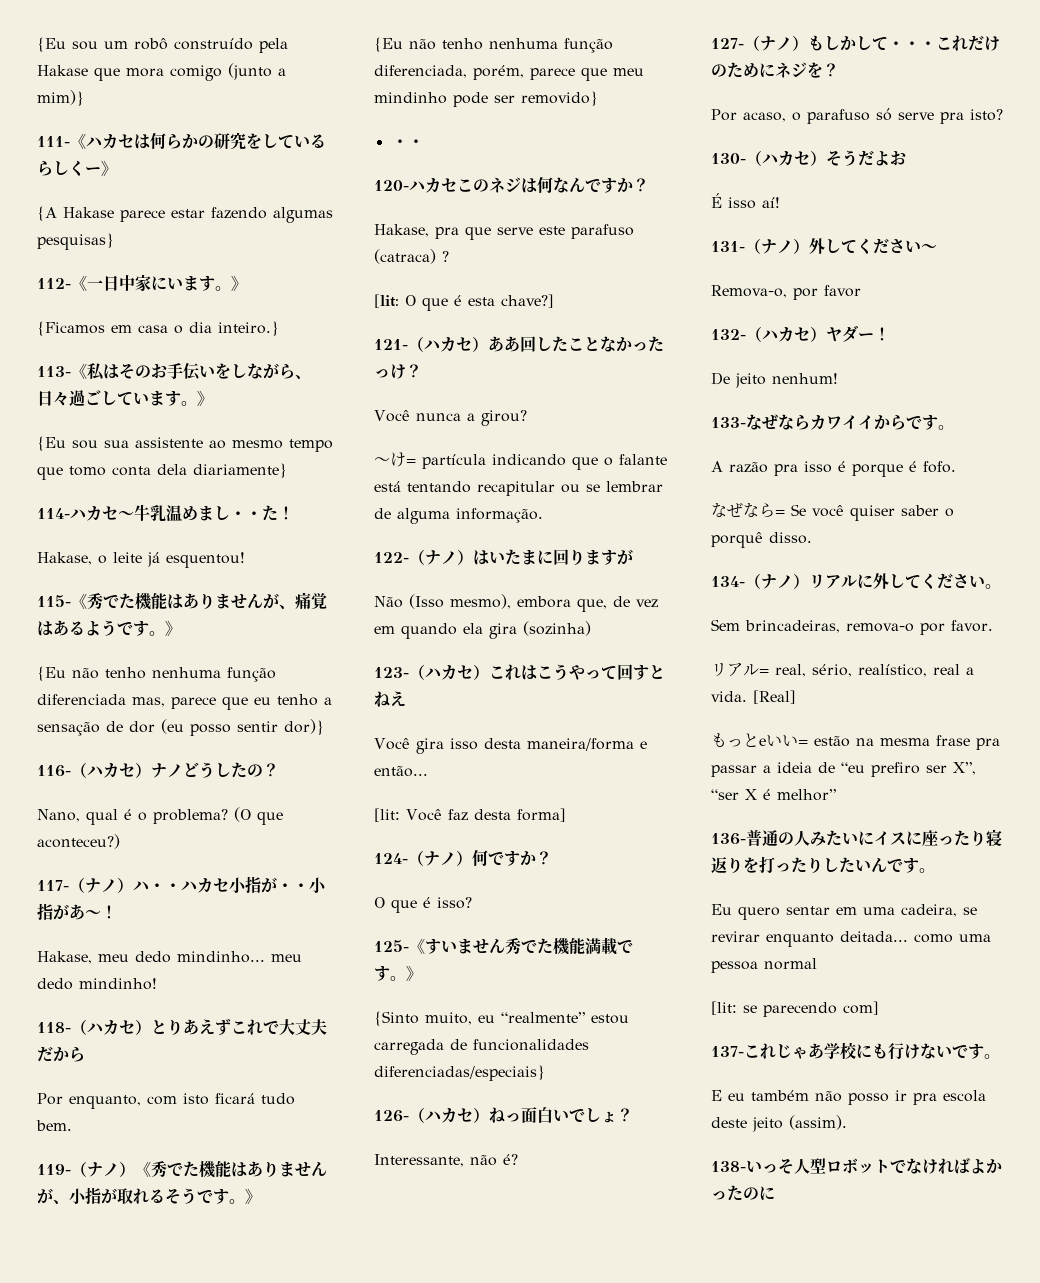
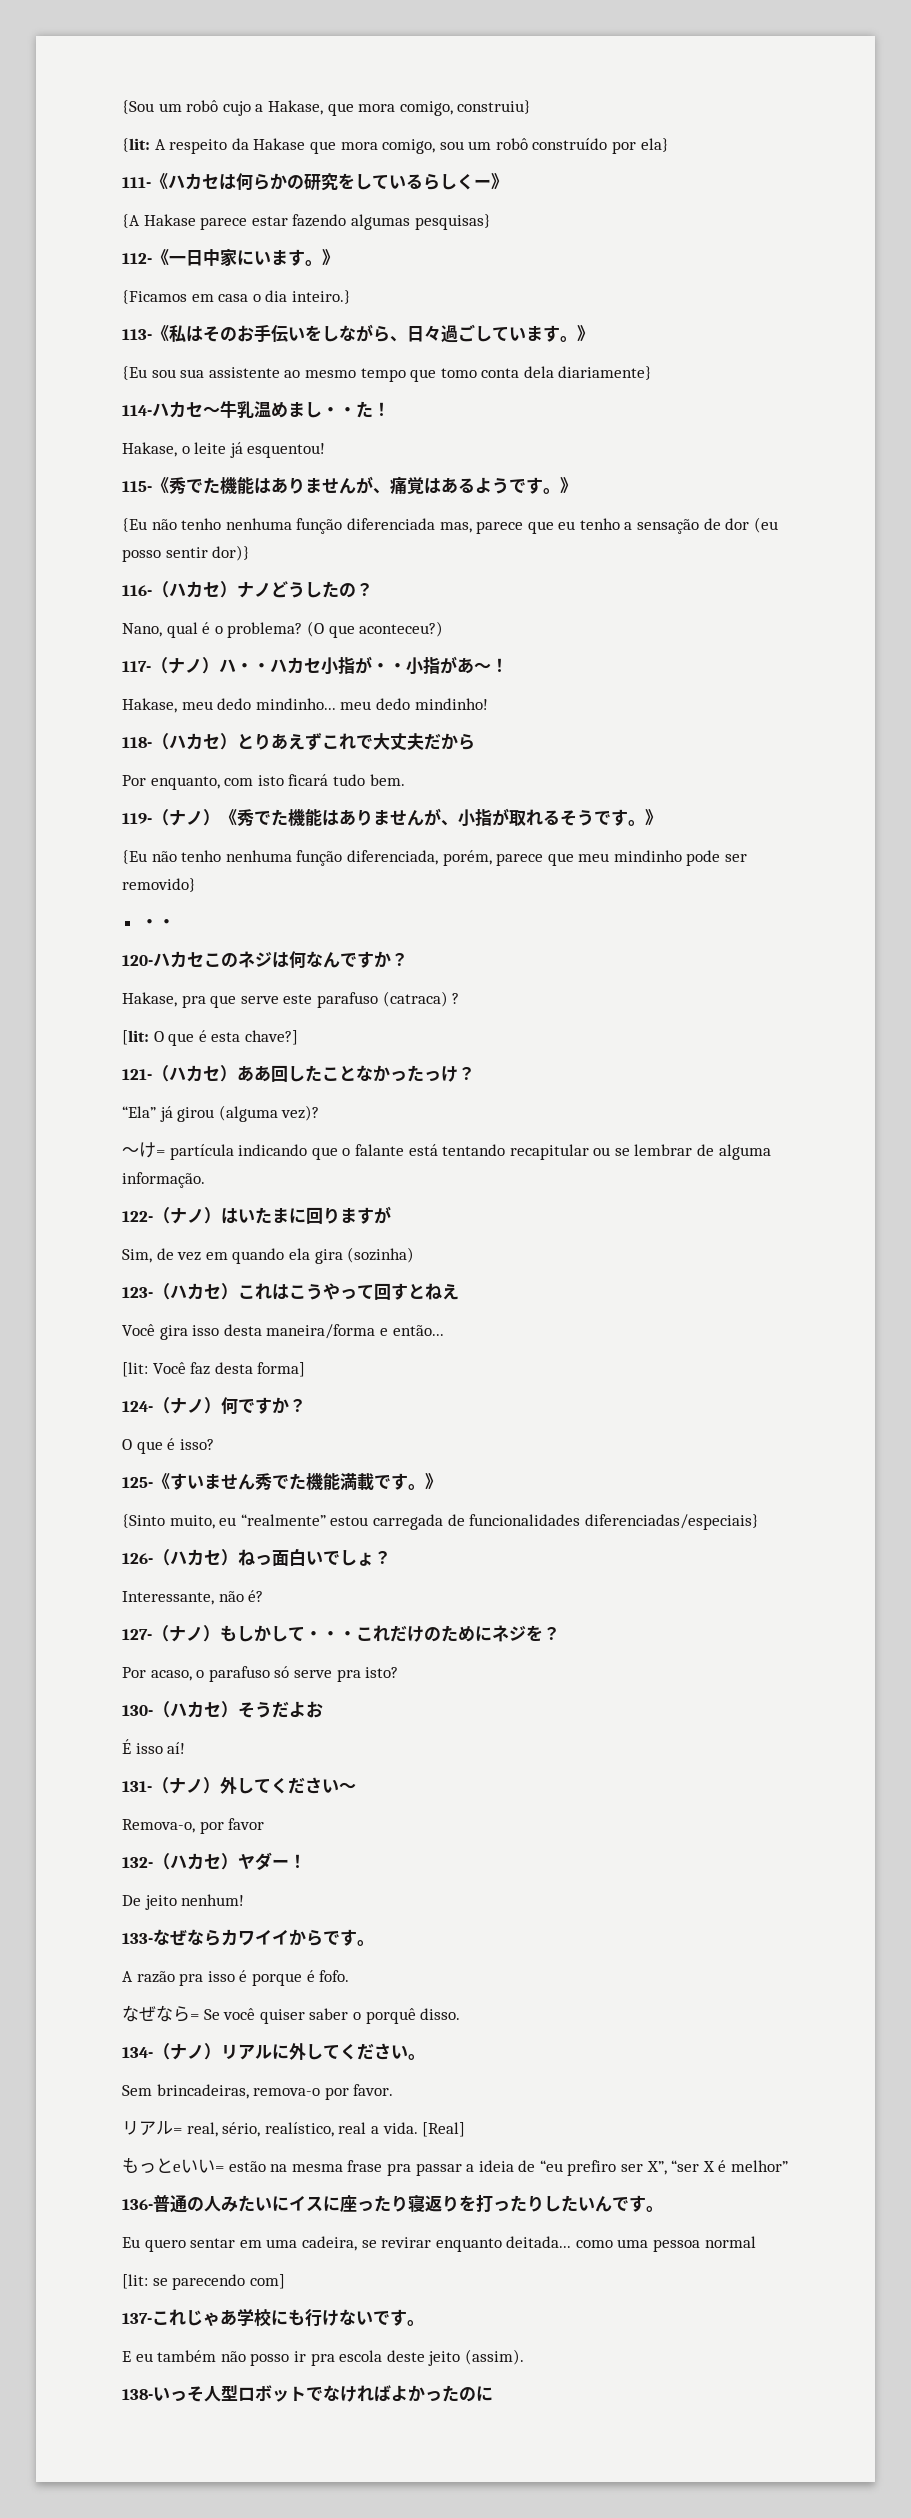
- {Eu sou um robô construído pela Hakase que mora comigo (junto a mim)}
+ {Sou um robô cujo a Hakase, que mora comigo, construiu}
+ {lit: A respeito da Hakase que mora comigo, sou um robô construído por ela}
- Você nunca a girou?
+ “Ela” já girou (alguma vez)?
- Não (Isso mesmo), embora que, de vez em quando ela gira (sozinha)
+ Sim, de vez em quando ela gira (sozinha)

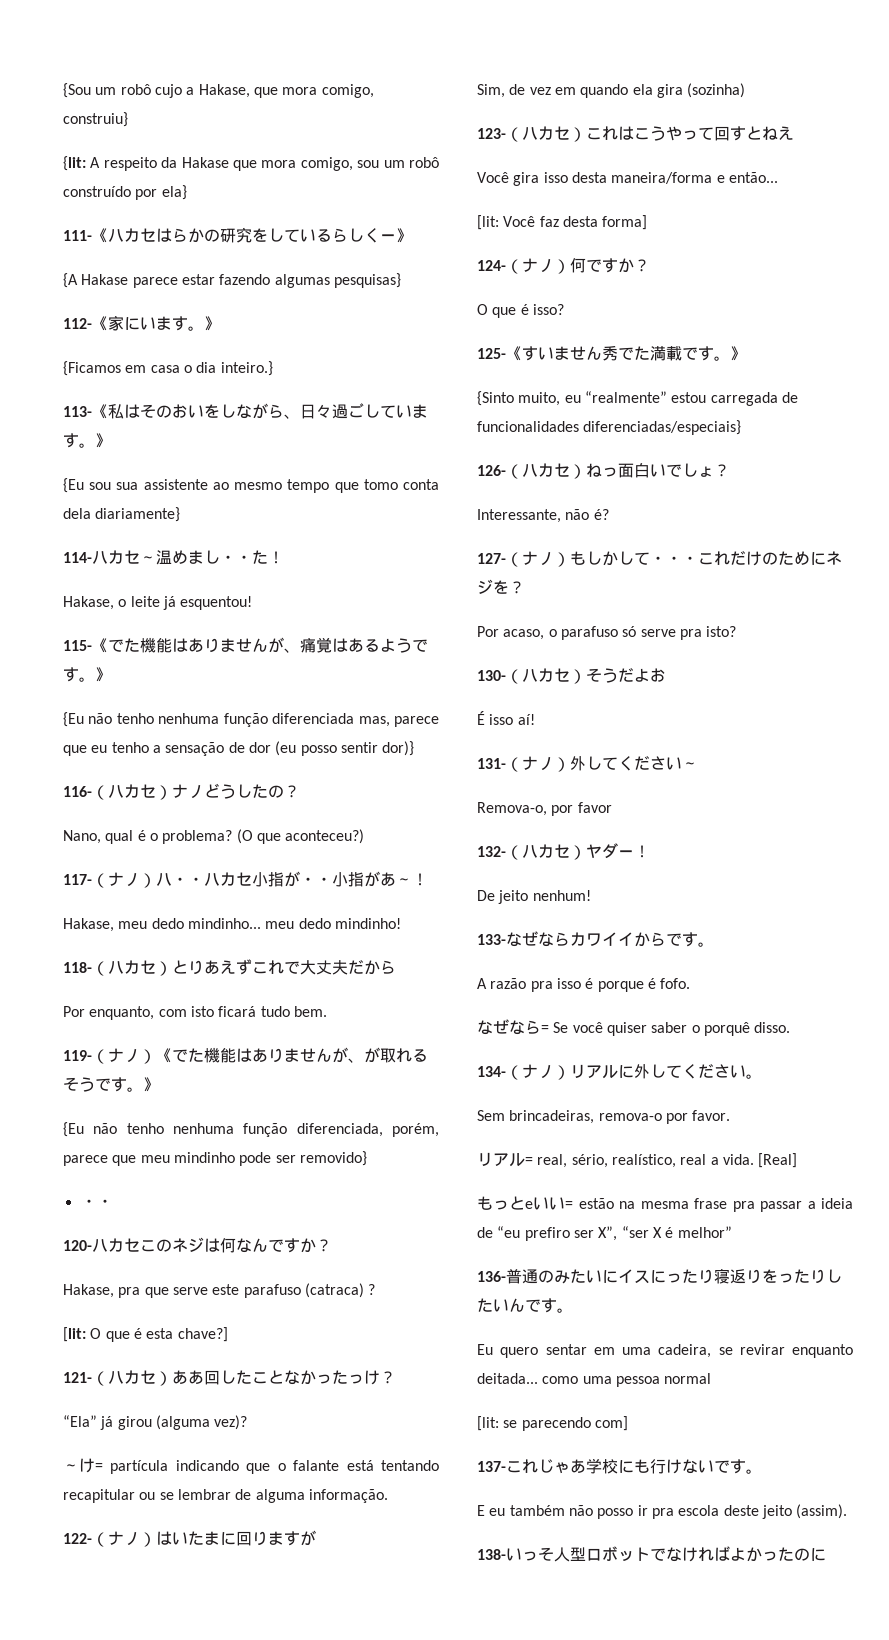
- 111-《ハカセは何らかの研究をしているらしくー》
+ 111-《ハカセはらかの研究をしているらしくー》
- 112-《一日中家にいます。
+ 112-《家にいます。
- 113-《私はそのお手伝いをしながら、日々過ごしています。
+ 113-《私はそのおいをしながら、日々過ごしています。
- 114-ハカセ～牛乳温めまし・・た！
+ 114-ハカセ～温めまし・・た！
- 115-《秀でた機能はありませんが、痛覚はあるようです。
+ 115-《でた機能はありませんが、痛覚はあるようです。
- 119-（ナノ）《秀でた機能はありませんが、小指が取れるそうです。
+ 119-（ナノ）《でた機能はありませんが、が取れるそうです。
- 125-《すいません秀でた機能満載です。
+ 125-《すいません秀でた満載です。
- 136-普通の人みたいにイスに座ったり寝返りを打ったりしたいんです。
+ 136-普通のみたいにイスにったり寝返りをったりしたいんです。

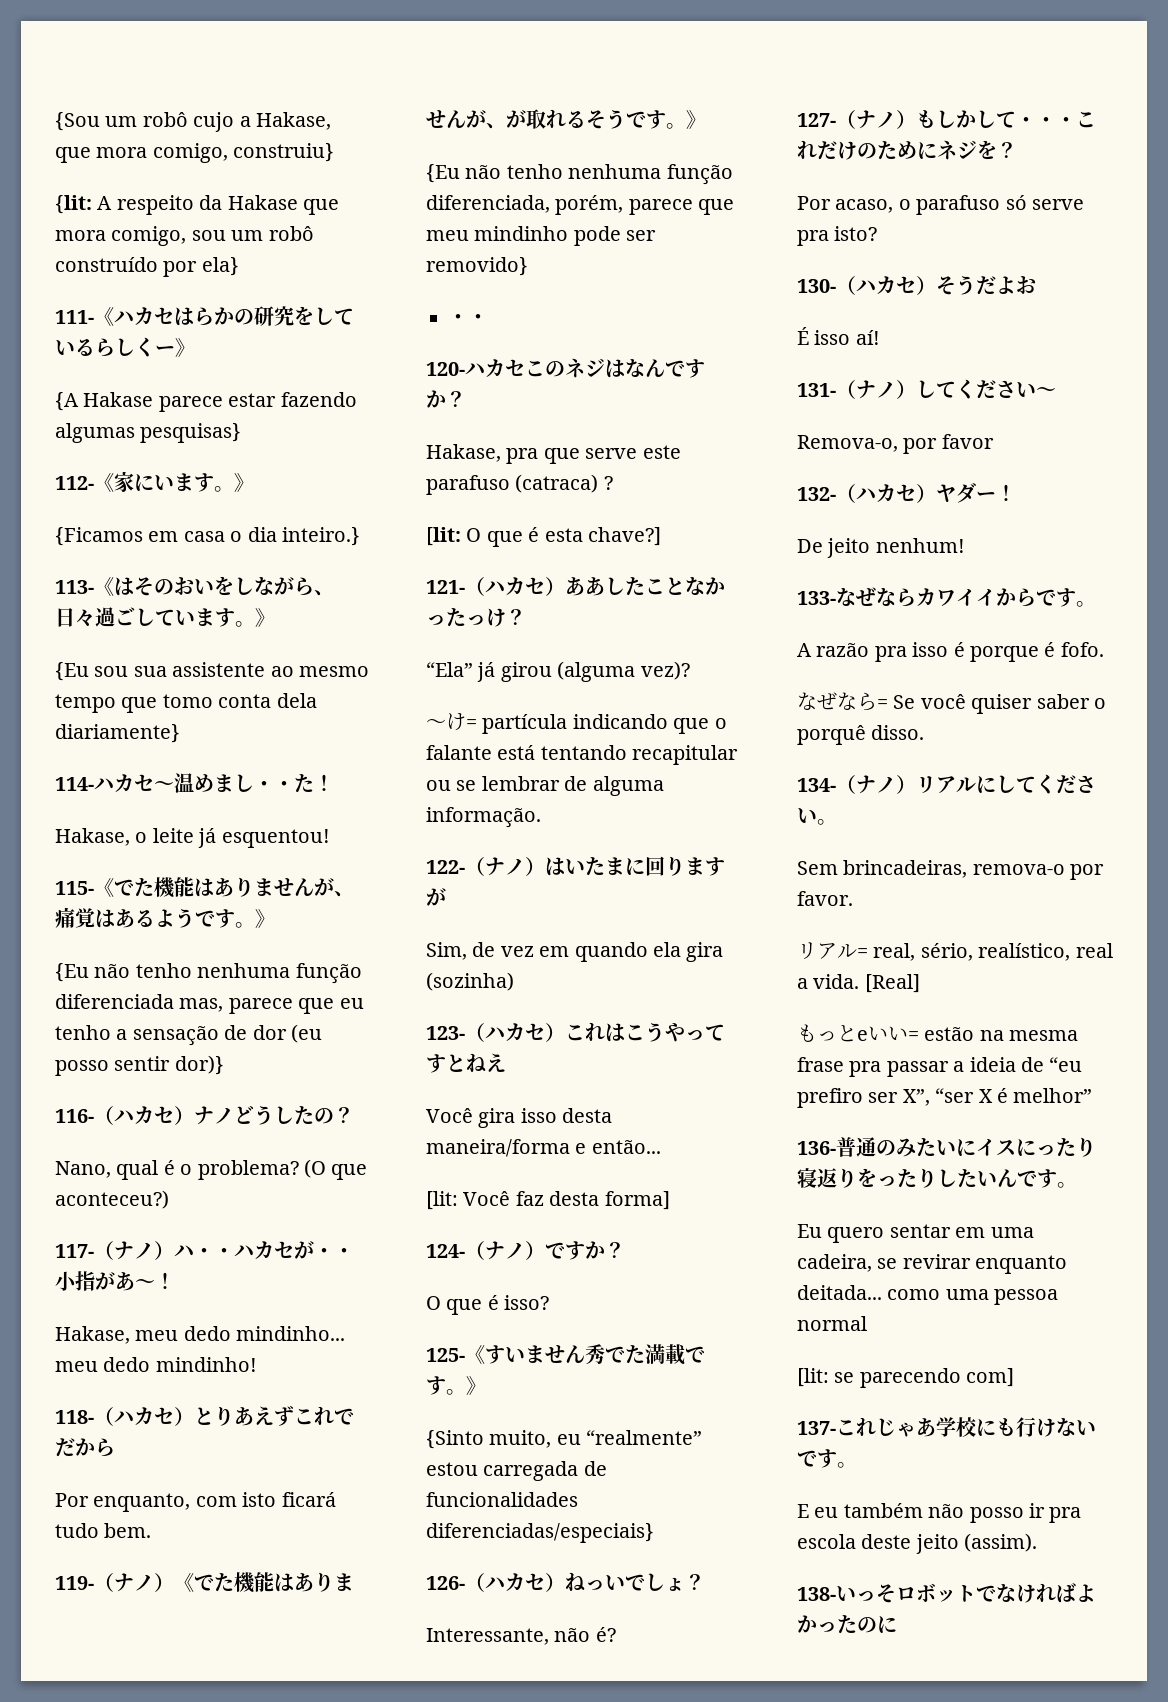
- 113-《私はそのおいをしながら、日々過ごしています。
+ 113-《はそのおいをしながら、日々過ごしています。
- 117-（ナノ）ハ・・ハカセ小指が・・小指があ～！
+ 117-（ナノ）ハ・・ハカセが・・小指があ～！
- 118-（ハカセ）とりあえずこれで大丈夫だから
+ 118-（ハカセ）とりあえずこれでだから
- 120-ハカセこのネジは何なんですか？
+ 120-ハカセこのネジはなんですか？
- 121-（ハカセ）ああ回したことなかったっけ？
+ 121-（ハカセ）ああしたことなかったっけ？
- 123-（ハカセ）これはこうやって回すとねえ
+ 123-（ハカセ）これはこうやってすとねえ
- 124-（ナノ）何ですか？
+ 124-（ナノ）ですか？
- 126-（ハカセ）ねっ面白いでしょ？
+ 126-（ハカセ）ねっいでしょ？
- 131-（ナノ）外してください～
+ 131-（ナノ）してください～
- 134-（ナノ）リアルに外してください。
+ 134-（ナノ）リアルにしてください。
- 138-いっそ人型ロボットでなければよかったのに
+ 138-いっそロボットでなければよかったのに

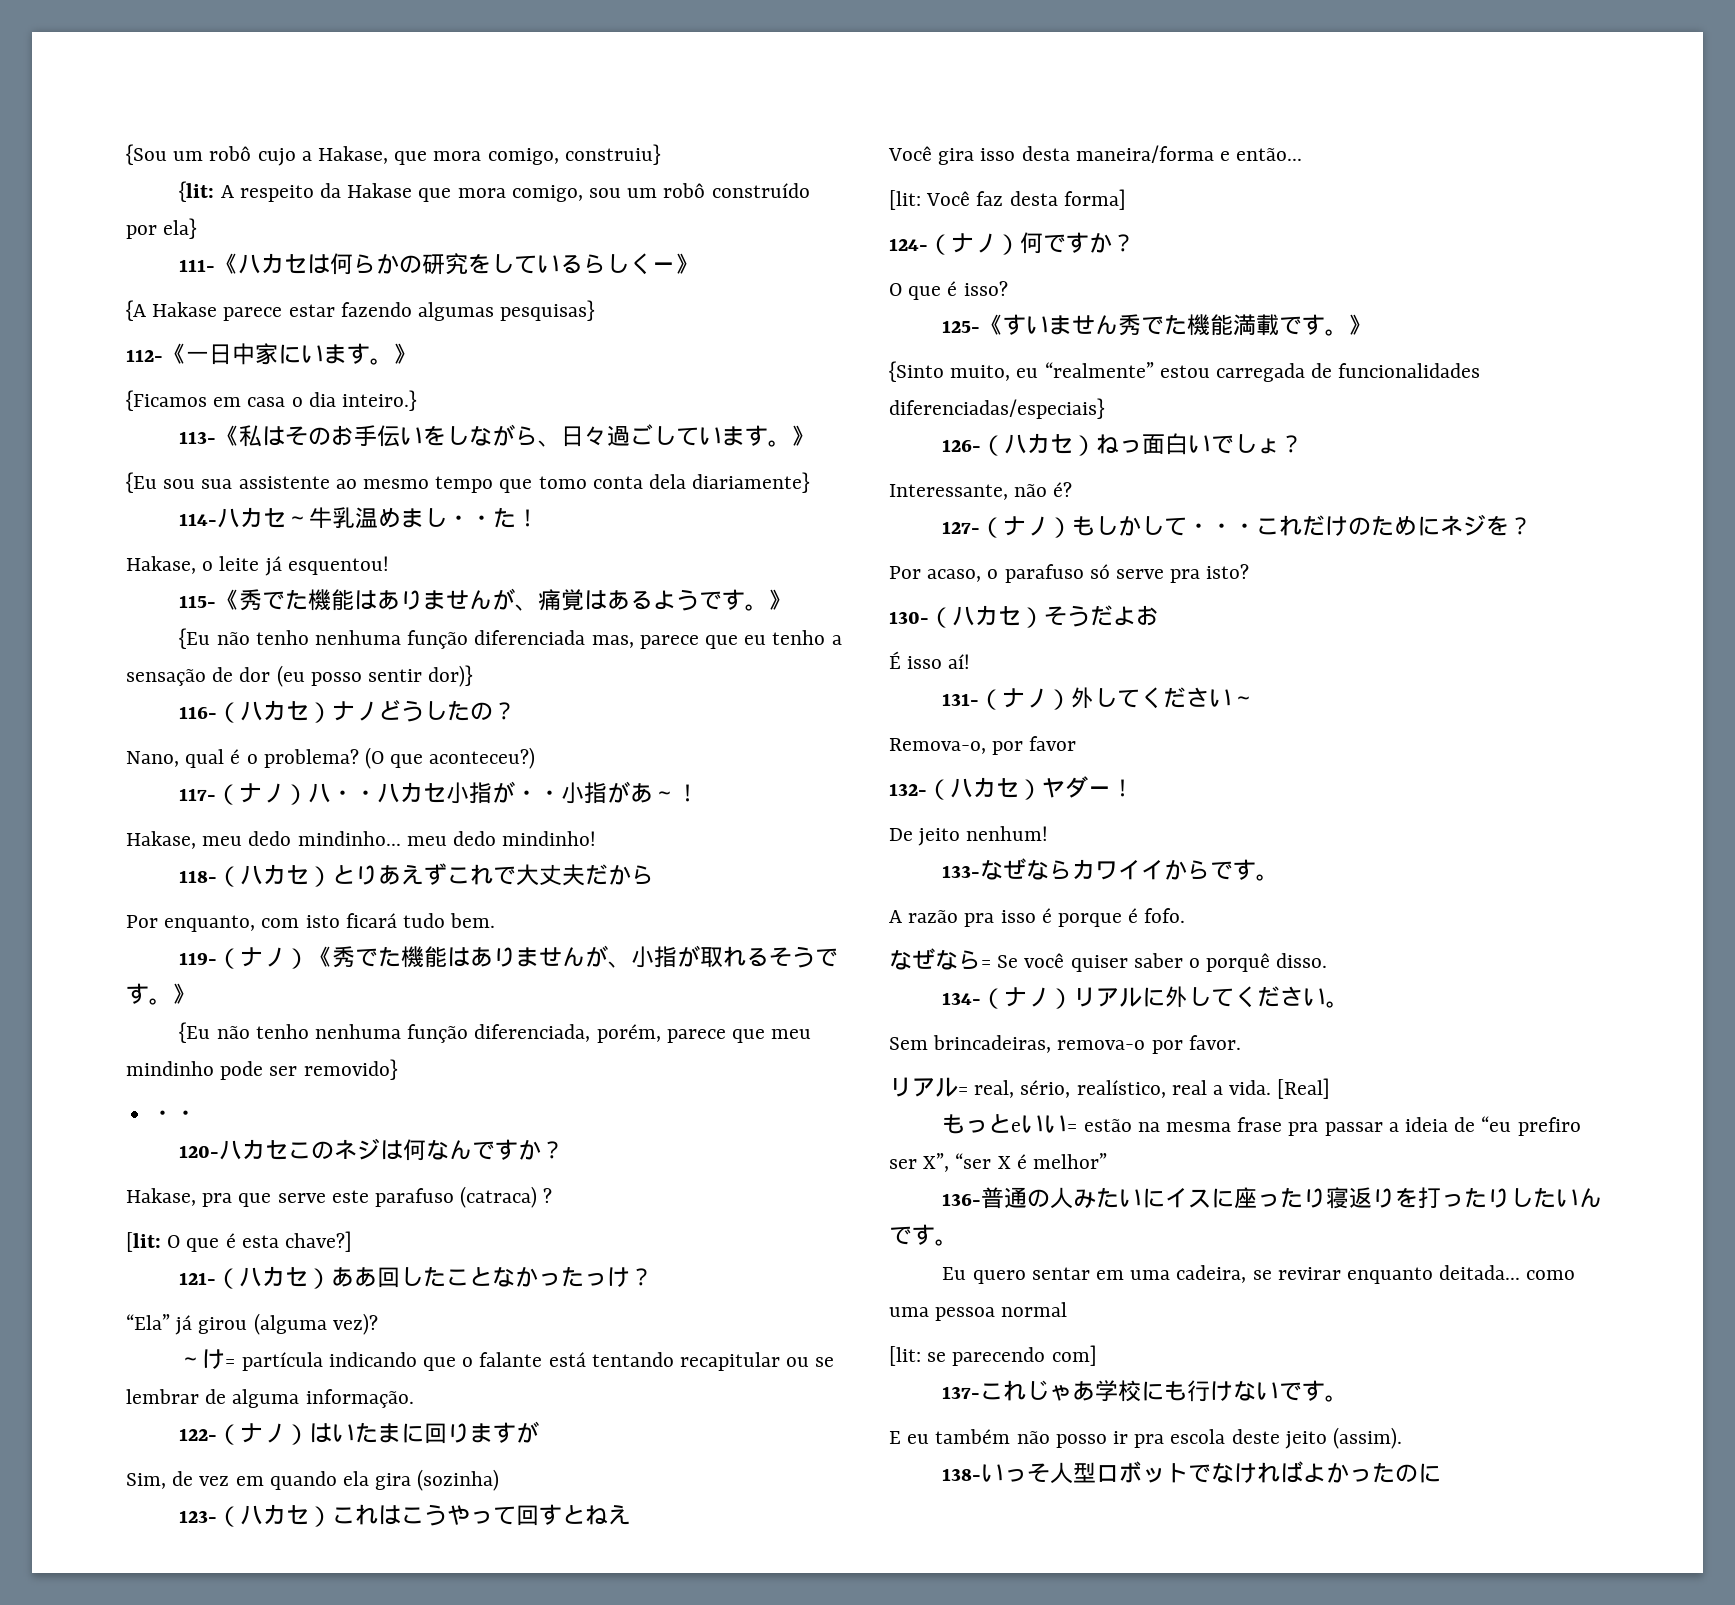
- 111-《ハカセはらかの研究をしているらしくー》
+ 111-《ハカセは何らかの研究をしているらしくー》
- 112-《家にいます。
+ 112-《一日中家にいます。
- 113-《はそのおいをしながら、日々過ごしています。
+ 113-《私はそのお手伝いをしながら、日々過ごしています。
- 114-ハカセ～温めまし・・た！
+ 114-ハカセ～牛乳温めまし・・た！
- 115-《でた機能はありませんが、痛覚はあるようです。
+ 115-《秀でた機能はありませんが、痛覚はあるようです。
- 117-（ナノ）ハ・・ハカセが・・小指があ～！
+ 117-（ナノ）ハ・・ハカセ小指が・・小指があ～！
- 118-（ハカセ）とりあえずこれでだから
+ 118-（ハカセ）とりあえずこれで大丈夫だから
- 119-（ナノ）《でた機能はありませんが、が取れるそうです。
+ 119-（ナノ）《秀でた機能はありませんが、小指が取れるそうです。
- 120-ハカセこのネジはなんですか？
+ 120-ハカセこのネジは何なんですか？
- 121-（ハカセ）ああしたことなかったっけ？
+ 121-（ハカセ）ああ回したことなかったっけ？
- 123-（ハカセ）これはこうやってすとねえ
+ 123-（ハカセ）これはこうやって回すとねえ
- 124-（ナノ）ですか？
+ 124-（ナノ）何ですか？
- 125-《すいません秀でた満載です。
+ 125-《すいません秀でた機能満載です。
- 126-（ハカセ）ねっいでしょ？
+ 126-（ハカセ）ねっ面白いでしょ？
- 131-（ナノ）してください～
+ 131-（ナノ）外してください～
- 134-（ナノ）リアルにしてください。
+ 134-（ナノ）リアルに外してください。
- 136-普通のみたいにイスにったり寝返りをったりしたいんです。
+ 136-普通の人みたいにイスに座ったり寝返りを打ったりしたいんです。
- 138-いっそロボットでなければよかったのに
+ 138-いっそ人型ロボットでなければよかったのに

